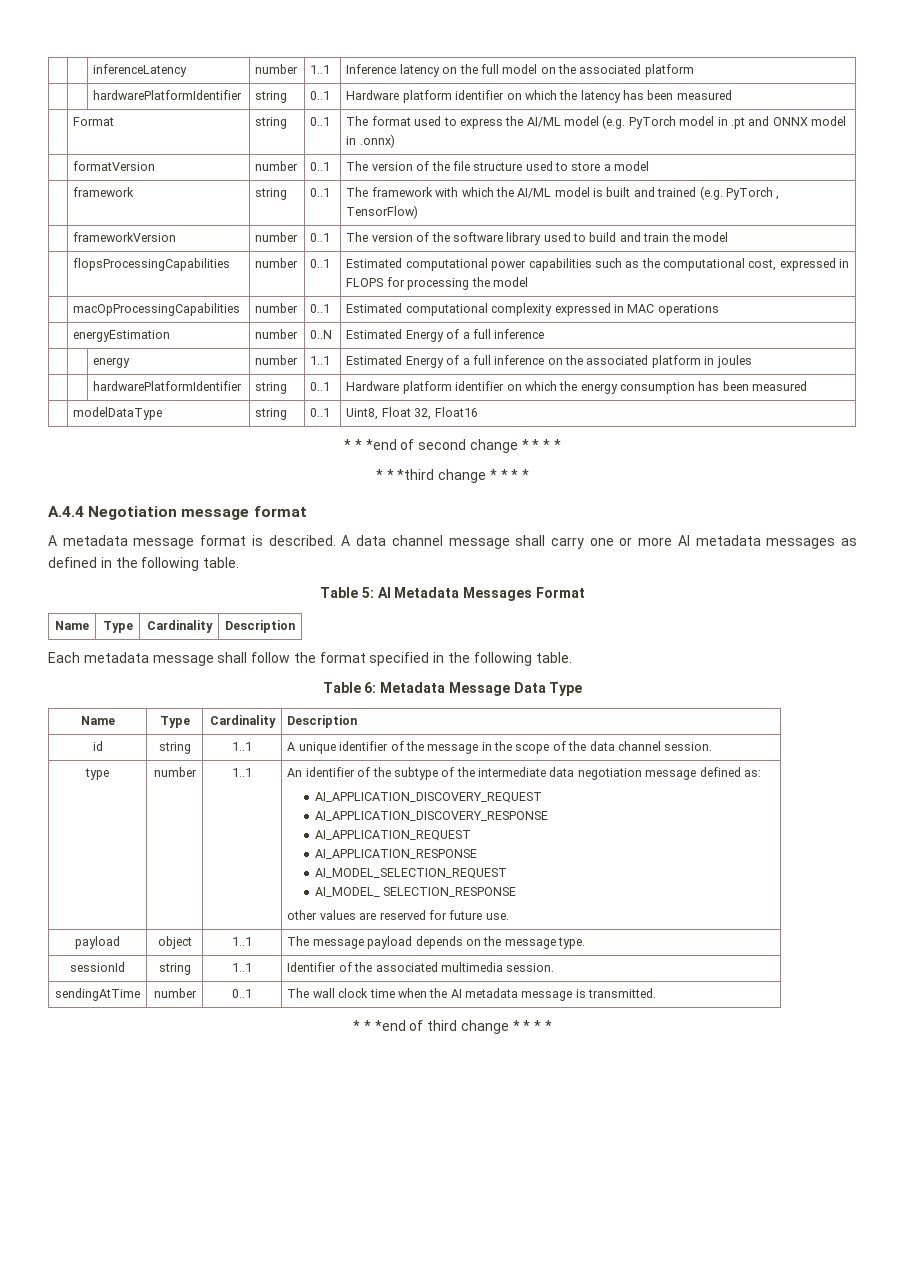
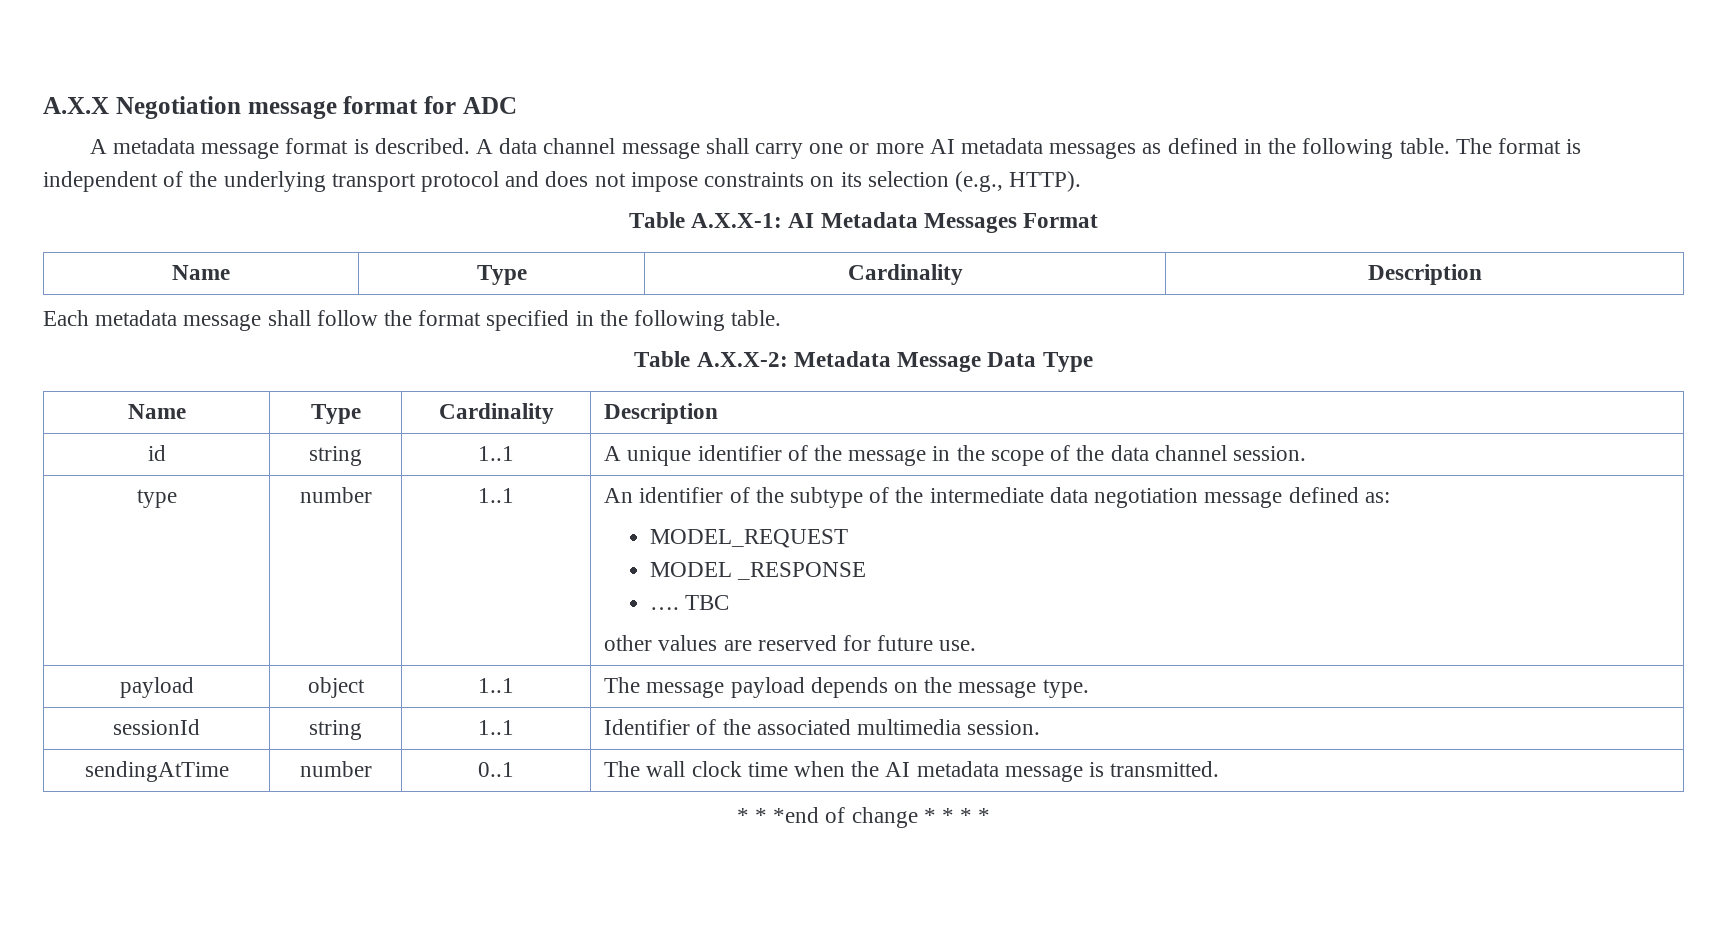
- | | inferenceLatency | number | 1..1 | Inference latency on the full model on the associated platform
- | | hardwarePlatformIdentifier | string | 0..1 | Hardware platform identifier on which the latency has been measured
- | Format | string | 0..1 | The format used to express the AI/ML model (e.g. PyTorch model in .pt and ONNX model in .onnx)
- | formatVersion | number | 0..1 | The version of the file structure used to store a model
- | framework | string | 0..1 | The framework with which the AI/ML model is built and trained (e.g. PyTorch , TensorFlow)
- | frameworkVersion | number | 0..1 | The version of the software library used to build and train the model
- | flopsProcessingCapabilities | number | 0..1 | Estimated computational power capabilities such as the computational cost, expressed in FLOPS for processing the model
- | macOpProcessingCapabilities | number | 0..1 | Estimated computational complexity expressed in MAC operations
- | energyEstimation | number | 0..N | Estimated Energy of a full inference
- | | energy | number | 1..1 | Estimated Energy of a full inference on the associated platform in joules
- | | hardwarePlatformIdentifier | string | 0..1 | Hardware platform identifier on which the energy consumption has been measured
- | modelDataType | string | 0..1 | Uint8, Float 32, Float16
- * * *end of second change * * * *
- * * *third change * * * *
- A.4.4 Negotiation message format
+ A.X.X Negotiation message format for ADC
- A data channel message shall carry one or more AI metadata messages as defined in the following table.
- Table 5: AI Metadata Messages Format
+ A data channel message shall carry one or more AI metadata messages as defined in the following table. The format is independent of the underlying transport protocol and does not impose constraints on its selection (e.g., HTTP).
+ Table A.X.X-1: AI Metadata Messages Format
- Table 6: Metadata Message Data Type
+ Table A.X.X-2: Metadata Message Data Type
  type | number | 1..1 | An identifier of the subtype of the intermediate data negotiation message defined as:
- AI_APPLICATION_DISCOVERY_REQUEST
- AI_APPLICATION_DISCOVERY_RESPONSE
- AI_APPLICATION_REQUEST
- AI_APPLICATION_RESPONSE
- AI_MODEL_SELECTION_REQUEST
- AI_MODEL_ SELECTION_RESPONSE
+ MODEL_REQUEST
+ MODEL _RESPONSE
+ …. TBC
- * * *end of third change * * * *
+ * * *end of change * * * *

